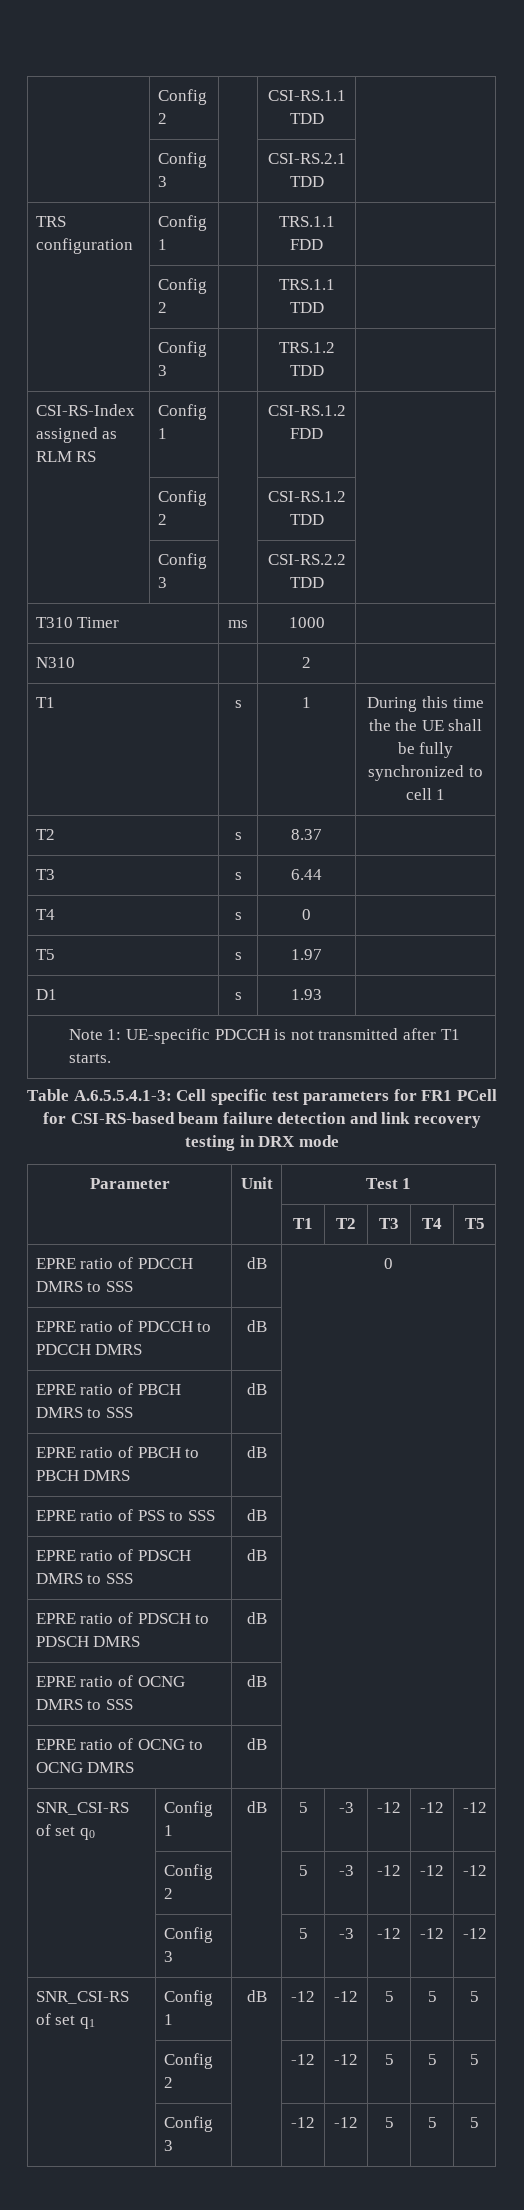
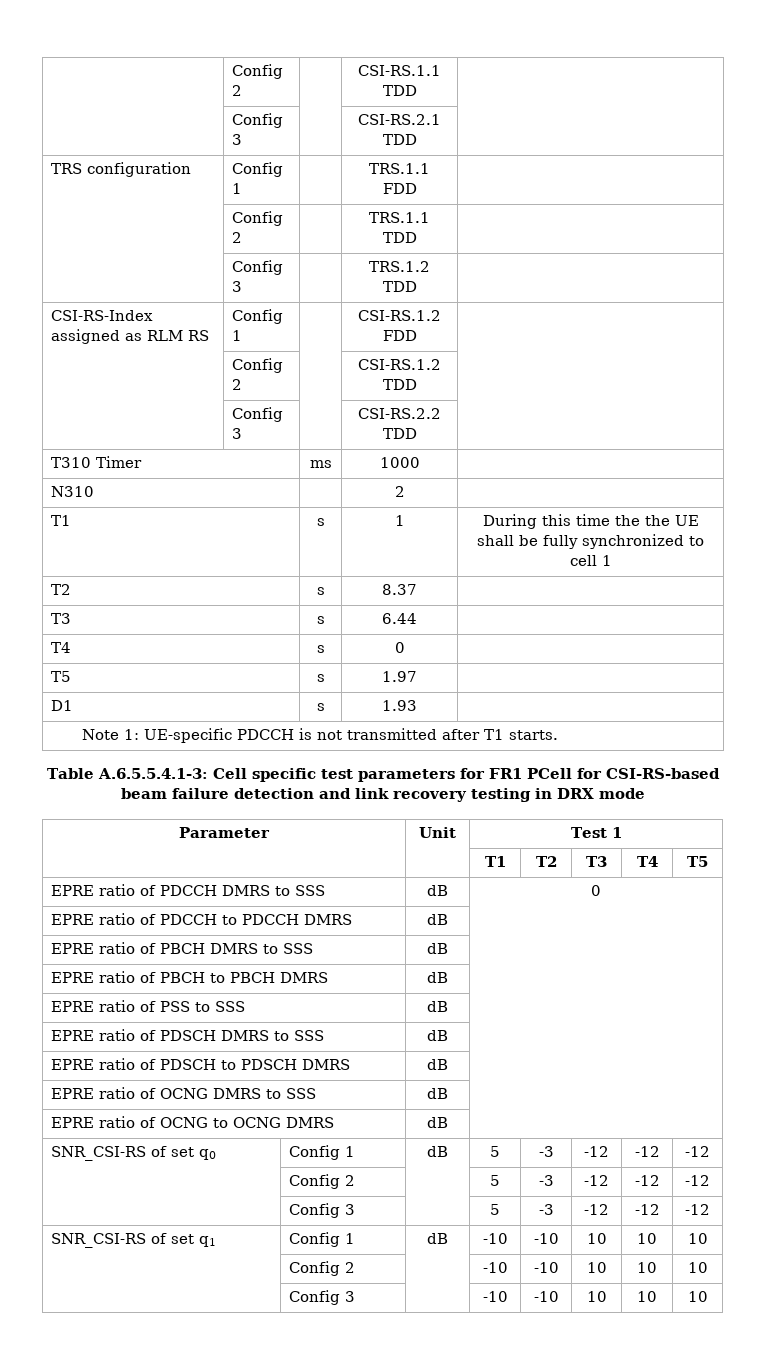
- SNR_CSI-RS of set q1 | Config 1 | dB | -12 | -12 | 5 | 5 | 5
- | Config 2 | | -12 | -12 | 5 | 5 | 5
- | Config 3 | | -12 | -12 | 5 | 5 | 5
+ SNR_CSI-RS of set q1 | Config 1 | dB | -10 | -10 | 10 | 10 | 10
+ | Config 2 | | -10 | -10 | 10 | 10 | 10
+ | Config 3 | | -10 | -10 | 10 | 10 | 10

